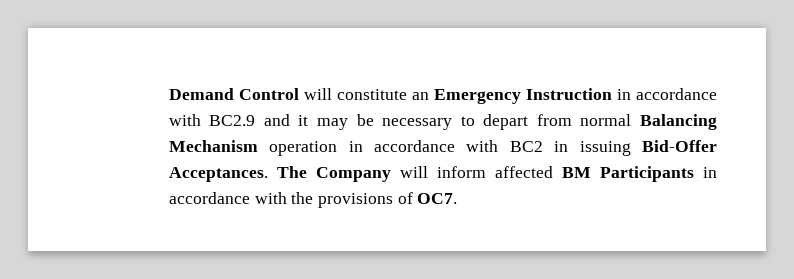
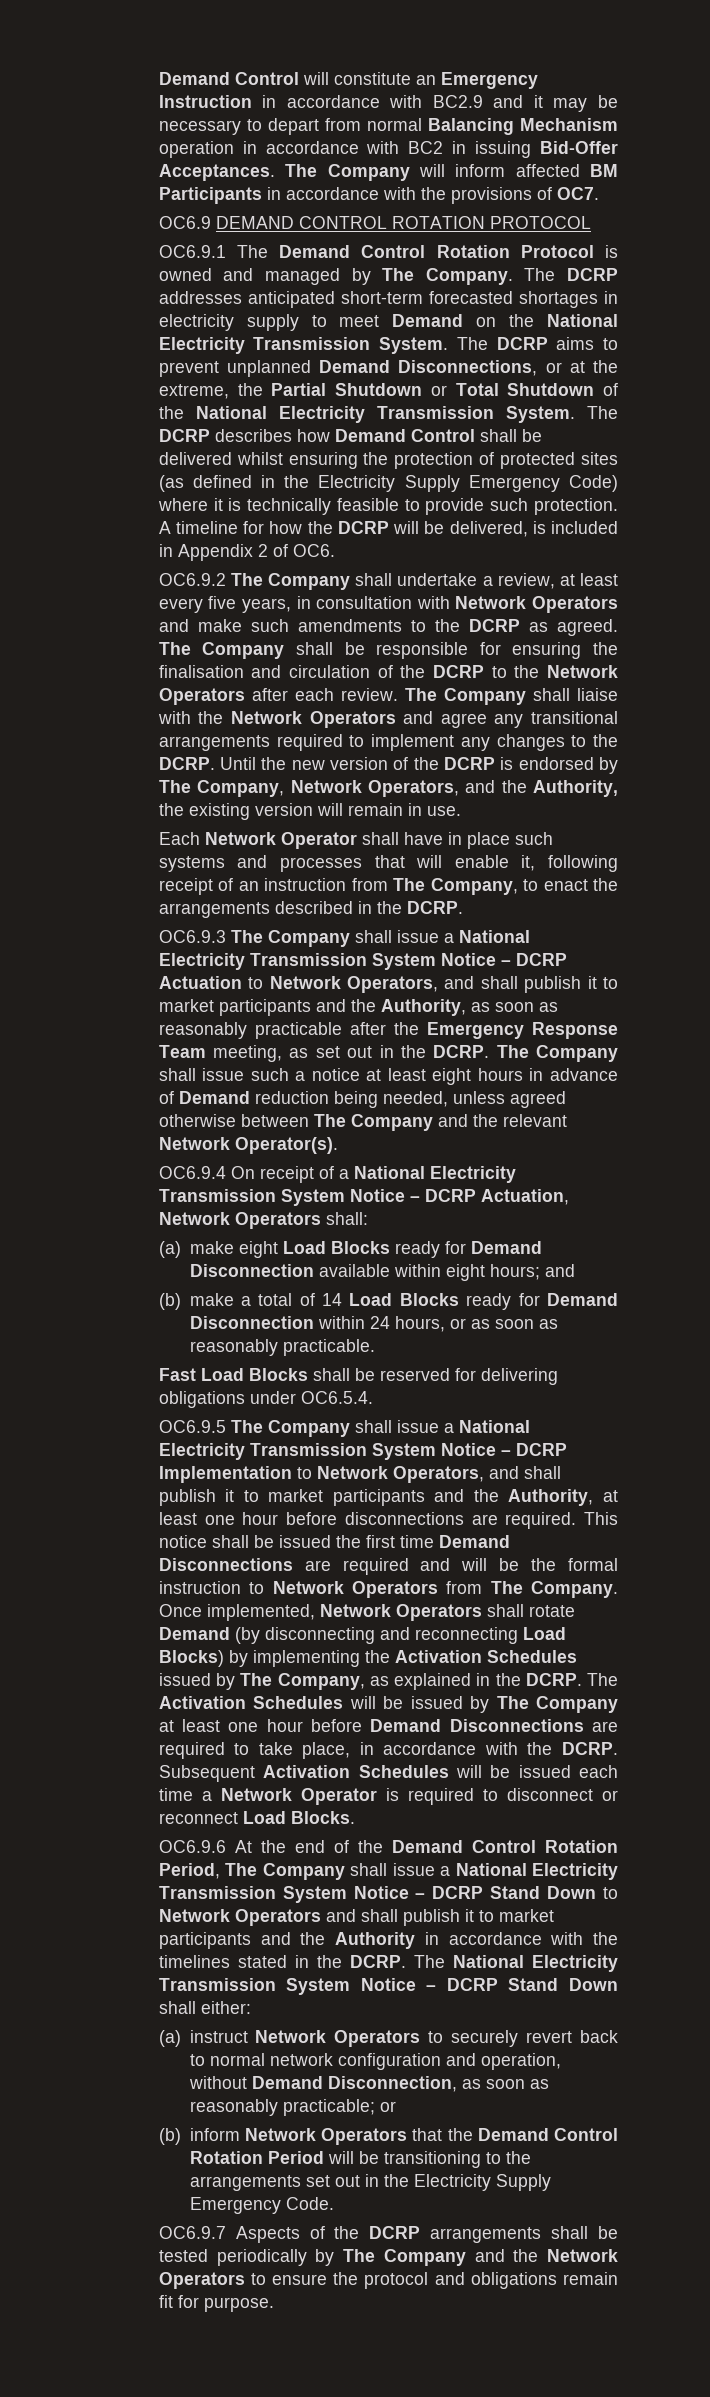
+ OC6.9 DEMAND CONTROL ROTATION PROTOCOL
+ OC6.9.1 The Demand Control Rotation Protocol is owned and managed by The Company. The DCRP addresses anticipated short-term forecasted shortages in electricity supply to meet Demand on the National Electricity Transmission System. The DCRP aims to prevent unplanned Demand Disconnections, or at the extreme, the Partial Shutdown or Total Shutdown of the National Electricity Transmission System. The DCRP describes how Demand Control shall be delivered whilst ensuring the protection of protected sites (as defined in the Electricity Supply Emergency Code) where it is technically feasible to provide such protection. A timeline for how the DCRP will be delivered, is included in Appendix 2 of OC6.
+ OC6.9.2 The Company shall undertake a review, at least every five years, in consultation with Network Operators and make such amendments to the DCRP as agreed. The Company shall be responsible for ensuring the finalisation and circulation of the DCRP to the Network Operators after each review. The Company shall liaise with the Network Operators and agree any transitional arrangements required to implement any changes to the DCRP. Until the new version of the DCRP is endorsed by The Company, Network Operators, and the Authority, the existing version will remain in use.
+ Each Network Operator shall have in place such systems and processes that will enable it, following receipt of an instruction from The Company, to enact the arrangements described in the DCRP.
+ OC6.9.3 The Company shall issue a National Electricity Transmission System Notice – DCRP Actuation to Network Operators, and shall publish it to market participants and the Authority, as soon as reasonably practicable after the Emergency Response Team meeting, as set out in the DCRP. The Company shall issue such a notice at least eight hours in advance of Demand reduction being needed, unless agreed otherwise between The Company and the relevant Network Operator(s).
+ OC6.9.4 On receipt of a National Electricity Transmission System Notice – DCRP Actuation, Network Operators shall:
+ (a) make eight Load Blocks ready for Demand Disconnection available within eight hours; and
+ (b) make a total of 14 Load Blocks ready for Demand Disconnection within 24 hours, or as soon as reasonably practicable.
+ Fast Load Blocks shall be reserved for delivering obligations under OC6.5.4.
+ OC6.9.5 The Company shall issue a National Electricity Transmission System Notice – DCRP Implementation to Network Operators, and shall publish it to market participants and the Authority, at least one hour before disconnections are required. This notice shall be issued the first time Demand Disconnections are required and will be the formal instruction to Network Operators from The Company. Once implemented, Network Operators shall rotate Demand (by disconnecting and reconnecting Load Blocks) by implementing the Activation Schedules issued by The Company, as explained in the DCRP. The Activation Schedules will be issued by The Company at least one hour before Demand Disconnections are required to take place, in accordance with the DCRP. Subsequent Activation Schedules will be issued each time a Network Operator is required to disconnect or reconnect Load Blocks.
+ OC6.9.6 At the end of the Demand Control Rotation Period, The Company shall issue a National Electricity Transmission System Notice – DCRP Stand Down to Network Operators and shall publish it to market participants and the Authority in accordance with the timelines stated in the DCRP. The National Electricity Transmission System Notice – DCRP Stand Down shall either:
+ (a) instruct Network Operators to securely revert back to normal network configuration and operation, without Demand Disconnection, as soon as reasonably practicable; or
+ (b) inform Network Operators that the Demand Control Rotation Period will be transitioning to the arrangements set out in the Electricity Supply Emergency Code.
+ OC6.9.7 Aspects of the DCRP arrangements shall be tested periodically by The Company and the Network Operators to ensure the protocol and obligations remain fit for purpose.

